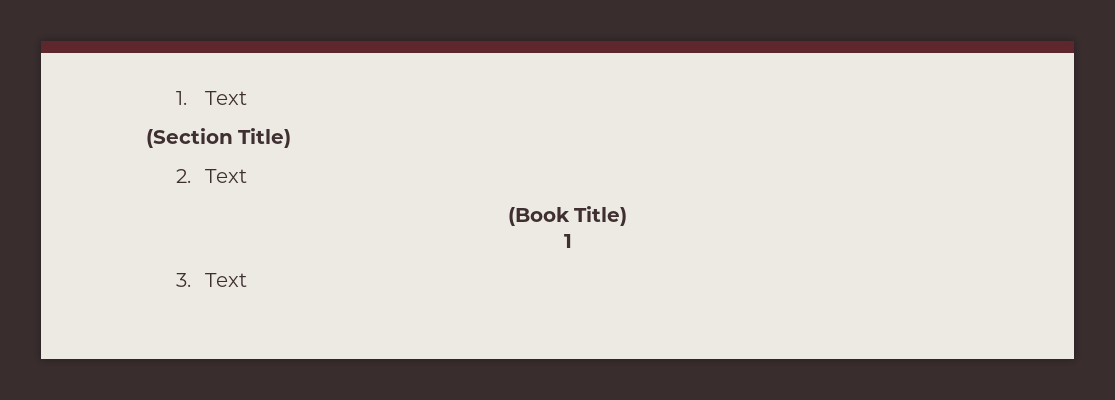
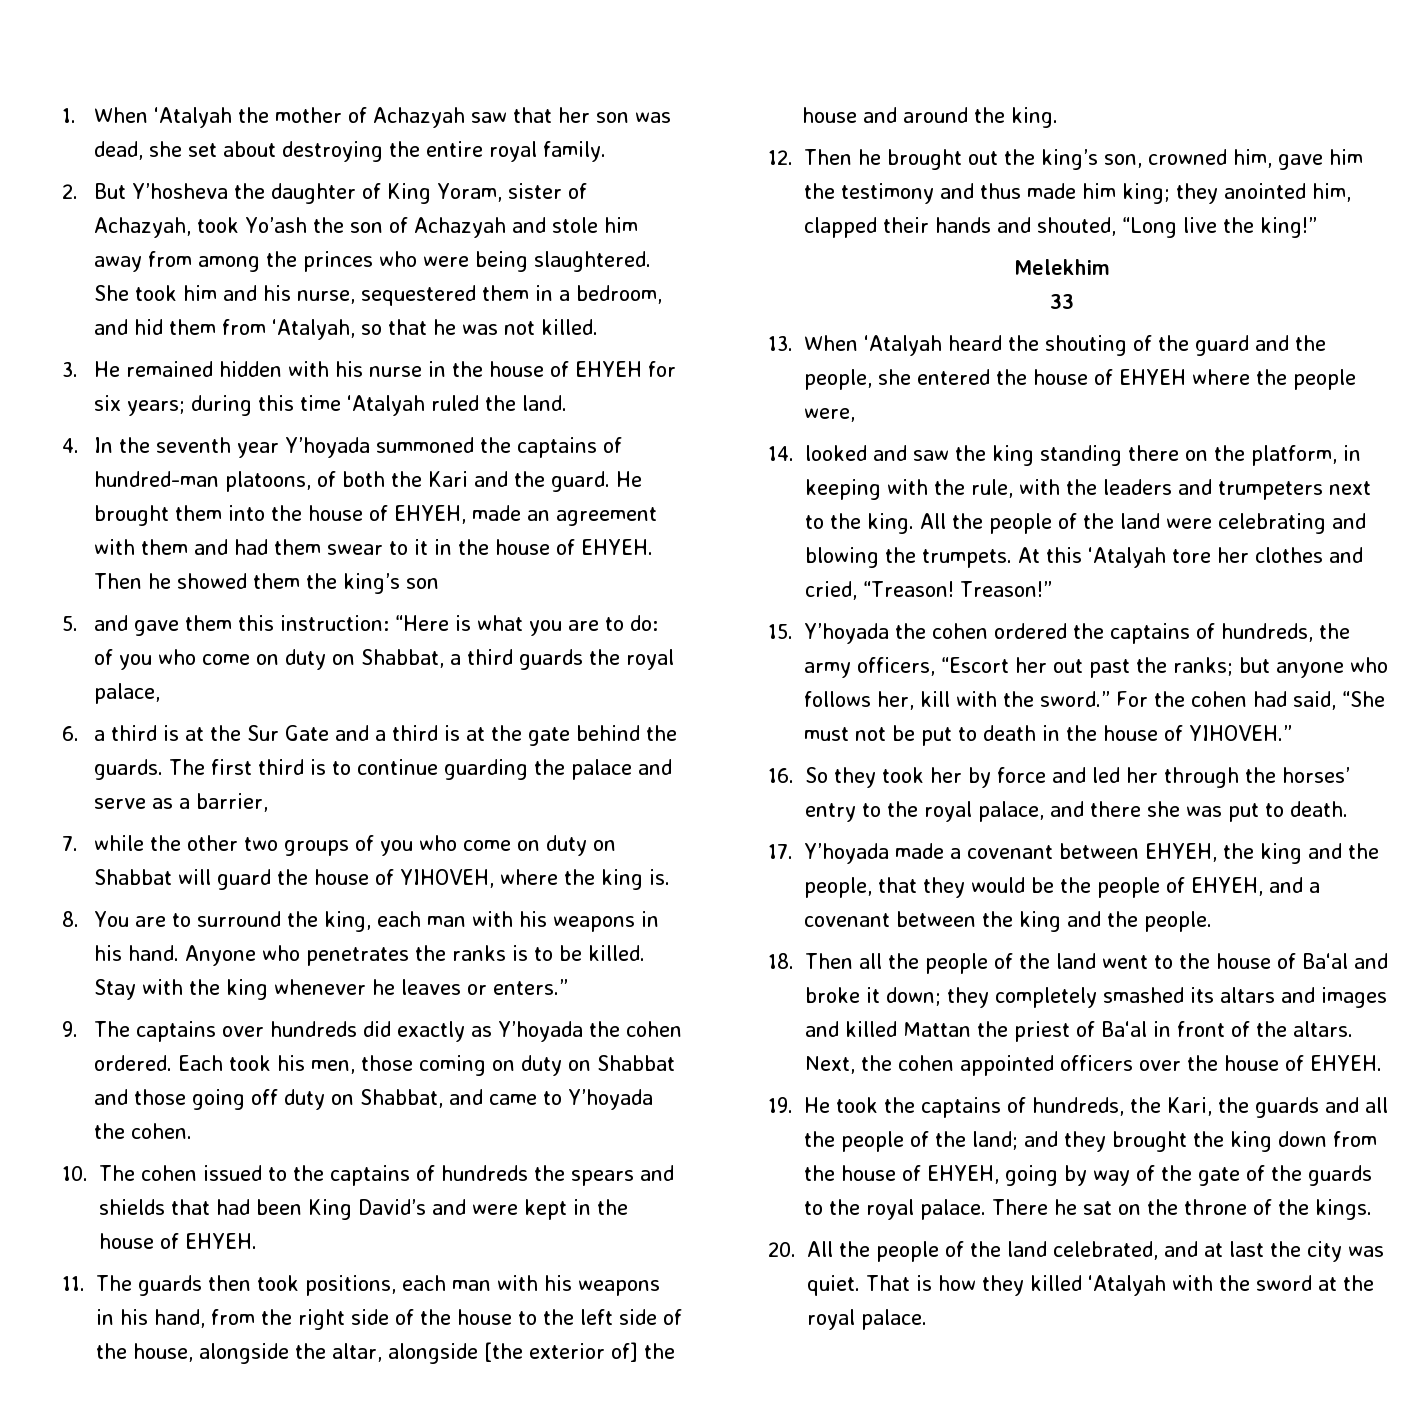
- 1. Text
- (Section Title)
- 2. Text
- (Book Title)
- 1
- 3. Text
+ 1. When ‘Atalyah the mother of Achazyah saw that her son was dead, she set about destroying the entire royal family.
+ 2. But Y’hosheva the daughter of King Yoram, sister of Achazyah, took Yo’ash the son of Achazyah and stole him away from among the princes who were being slaughtered. She took him and his nurse, sequestered them in a bedroom, and hid them from ‘Atalyah, so that he was not killed.
+ 3. He remained hidden with his nurse in the house of EHYEH for six years; during this time ‘Atalyah ruled the land.
+ 4. In the seventh year Y’hoyada summoned the captains of hundred-man platoons, of both the Kari and the guard. He brought them into the house of EHYEH, made an agreement with them and had them swear to it in the house of EHYEH. Then he showed them the king’s son
+ 5. and gave them this instruction: “Here is what you are to do: of you who come on duty on Shabbat, a third guards the royal palace,
+ 6. a third is at the Sur Gate and a third is at the gate behind the guards. The first third is to continue guarding the palace and serve as a barrier,
+ 7. while the other two groups of you who come on duty on Shabbat will guard the house of YIHOVEH, where the king is.
+ 8. You are to surround the king, each man with his weapons in his hand. Anyone who penetrates the ranks is to be killed. Stay with the king whenever he leaves or enters.”
+ 9. The captains over hundreds did exactly as Y’hoyada the cohen ordered. Each took his men, those coming on duty on Shabbat and those going off duty on Shabbat, and came to Y’hoyada the cohen.
+ 10. The cohen issued to the captains of hundreds the spears and shields that had been King David’s and were kept in the house of EHYEH.
+ 11. The guards then took positions, each man with his weapons in his hand, from the right side of the house to the left side of the house, alongside the altar, alongside [the exterior of] the house and around the king.
+ 12. Then he brought out the king’s son, crowned him, gave him the testimony and thus made him king; they anointed him, clapped their hands and shouted, “Long live the king!”
+ Melekhim
+ 33
+ 13. When ‘Atalyah heard the shouting of the guard and the people, she entered the house of EHYEH where the people were,
+ 14. looked and saw the king standing there on the platform, in keeping with the rule, with the leaders and trumpeters next to the king. All the people of the land were celebrating and blowing the trumpets. At this ‘Atalyah tore her clothes and cried, “Treason! Treason!”
+ 15. Y’hoyada the cohen ordered the captains of hundreds, the army officers, “Escort her out past the ranks; but anyone who follows her, kill with the sword.” For the cohen had said, “She must not be put to death in the house of YIHOVEH.”
+ 16. So they took her by force and led her through the horses’ entry to the royal palace, and there she was put to death.
+ 17. Y’hoyada made a covenant between EHYEH, the king and the people, that they would be the people of EHYEH, and a covenant between the king and the people.
+ 18. Then all the people of the land went to the house of Ba‘al and broke it down; they completely smashed its altars and images and killed Mattan the priest of Ba‘al in front of the altars. Next, the cohen appointed officers over the house of EHYEH.
+ 19. He took the captains of hundreds, the Kari, the guards and all the people of the land; and they brought the king down from the house of EHYEH, going by way of the gate of the guards to the royal palace. There he sat on the throne of the kings.
+ 20. All the people of the land celebrated, and at last the city was quiet. That is how they killed ‘Atalyah with the sword at the royal palace.

